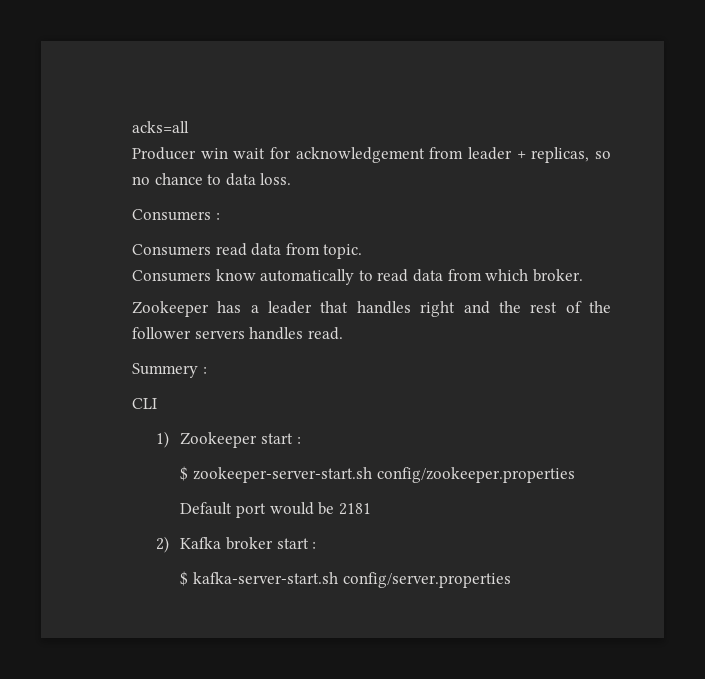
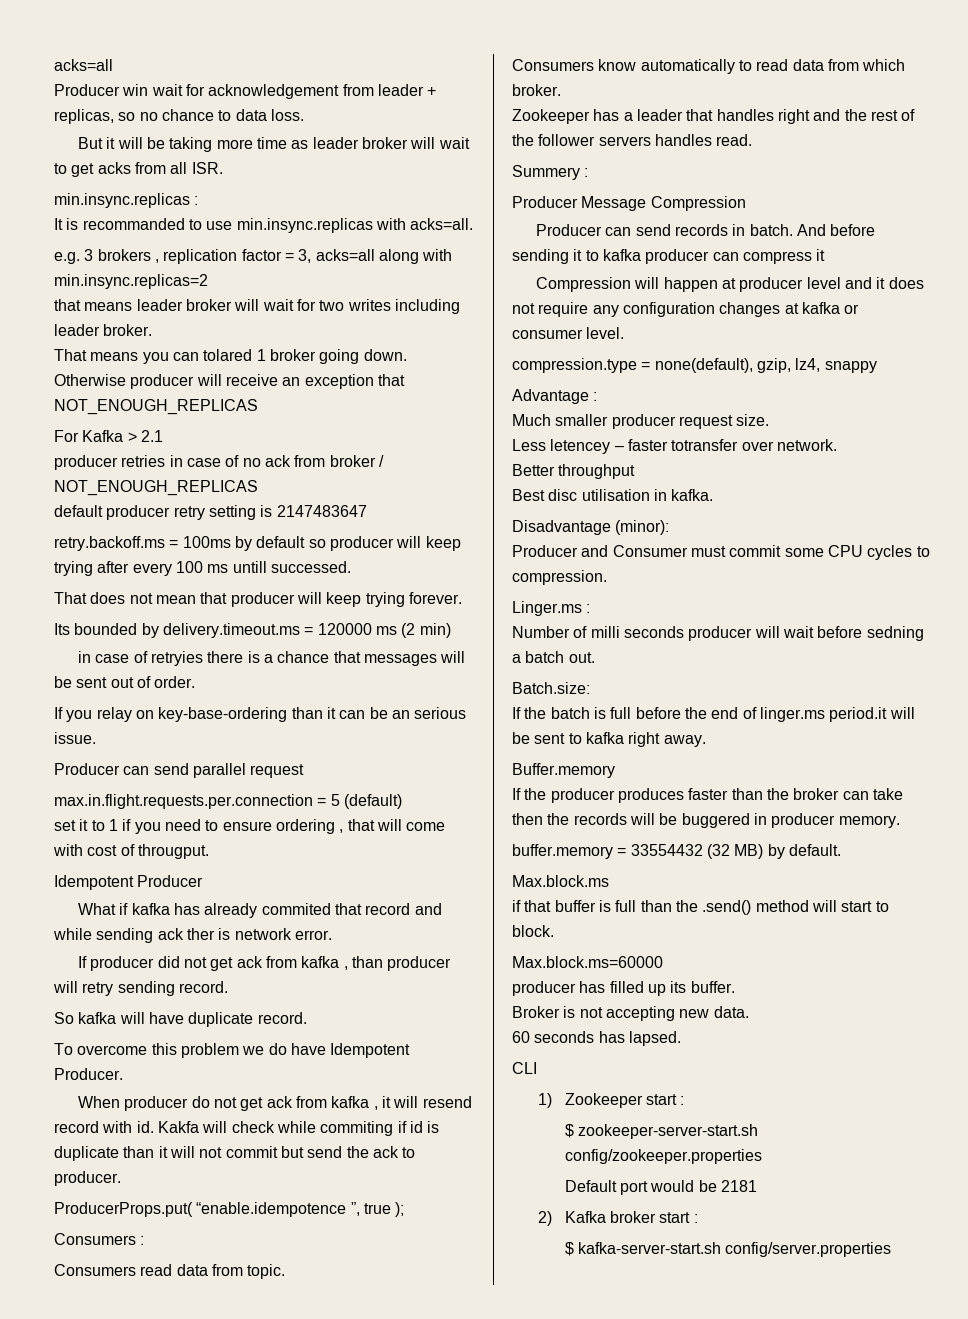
+ But it will be taking more time as leader broker will wait to get acks from all ISR.
+ min.insync.replicas :
+ It is recommanded to use min.insync.replicas with acks=all.
+ e.g. 3 brokers , replication factor = 3, acks=all along with min.insync.replicas=2
+ that means leader broker will wait for two writes including leader broker.
+ That means you can tolared 1 broker going down. Otherwise producer will receive an exception that NOT_ENOUGH_REPLICAS
+ For Kafka > 2.1
+ producer retries in case of no ack from broker / NOT_ENOUGH_REPLICAS
+ default producer retry setting is 2147483647
+ retry.backoff.ms = 100ms by default so producer will keep trying after every 100 ms untill successed.
+ That does not mean that producer will keep trying forever.
+ Its bounded by delivery.timeout.ms = 120000 ms (2 min)
+ in case of retryies there is a chance that messages will be sent out of order.
+ If you relay on key-base-ordering than it can be an serious issue.
+ Producer can send parallel request
+ max.in.flight.requests.per.connection = 5 (default)
+ set it to 1 if you need to ensure ordering , that will come with cost of througput.
+ Idempotent Producer
+ What if kafka has already commited that record and while sending ack ther is network error.
+ If producer did not get ack from kafka , than producer will retry sending record.
+ So kafka will have duplicate record.
+ To overcome this problem we do have Idempotent Producer.
+ When producer do not get ack from kafka , it will resend record with id. Kakfa will check while commiting if id is duplicate than it will not commit but send the ack to producer.
+ ProducerProps.put( “enable.idempotence ”, true );
+ Producer Message Compression
+ Producer can send records in batch. And before sending it to kafka producer can compress it
+ Compression will happen at producer level and it does not require any configuration changes at kafka or consumer level.
+ compression.type = none(default), gzip, lz4, snappy
+ Advantage :
+ Much smaller producer request size.
+ Less letencey – faster totransfer over network.
+ Better throughput
+ Best disc utilisation in kafka.
+ Disadvantage (minor):
+ Producer and Consumer must commit some CPU cycles to compression.
+ Linger.ms :
+ Number of milli seconds producer will wait before sedning a batch out.
+ Batch.size:
+ If the batch is full before the end of linger.ms period.it will be sent to kafka right away.
+ Buffer.memory
+ If the producer produces faster than the broker can take then the records will be buggered in producer memory.
+ buffer.memory = 33554432 (32 MB) by default.
+ Max.block.ms
+ if that buffer is full than the .send() method will start to block.
+ Max.block.ms=60000
+ producer has filled up its buffer.
+ Broker is not accepting new data.
+ 60 seconds has lapsed.

